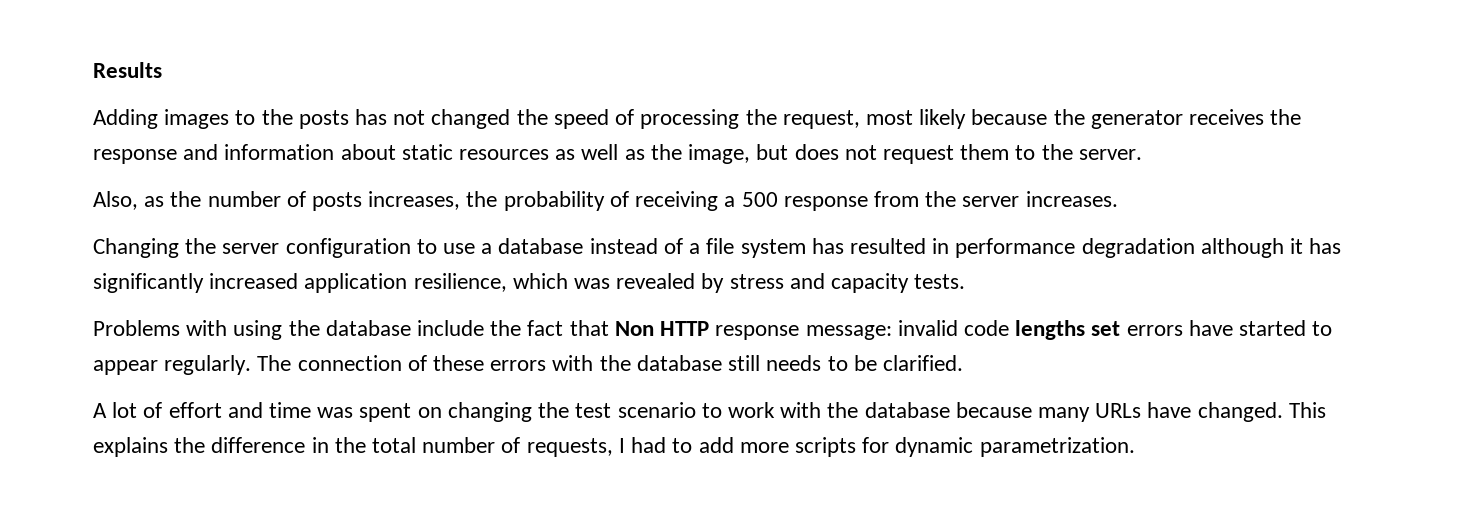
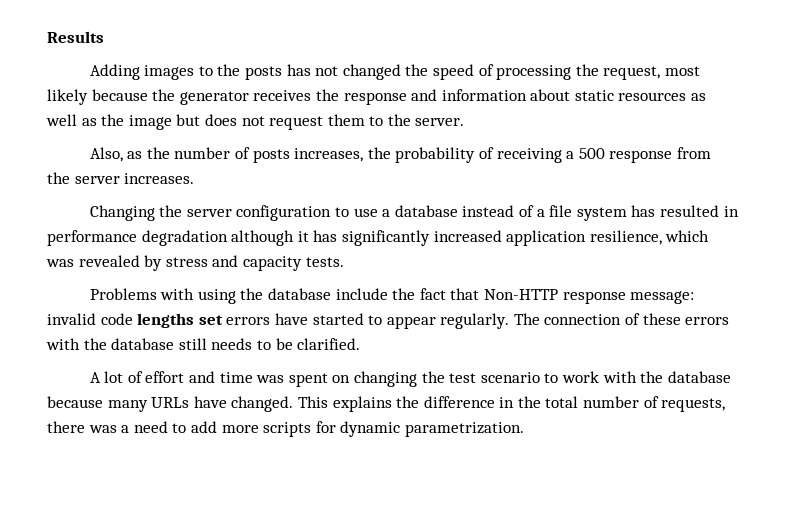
- Adding images to the posts has not changed the speed of processing the request, most likely because the generator receives the response and information about static resources as well as the image, but does not request them to the server.
+ Adding images to the posts has not changed the speed of processing the request, most likely because the generator receives the response and information about static resources as well as the image but does not request them to the server.
- Problems with using the database include the fact that Non HTTP response message: invalid code lengths set errors have started to appear regularly.
+ Problems with using the database include the fact that Non-HTTP response message: invalid code lengths set errors have started to appear regularly.
- This explains the difference in the total number of requests, I had to add more scripts for dynamic parametrization.
+ This explains the difference in the total number of requests, there was a need to add more scripts for dynamic parametrization.

